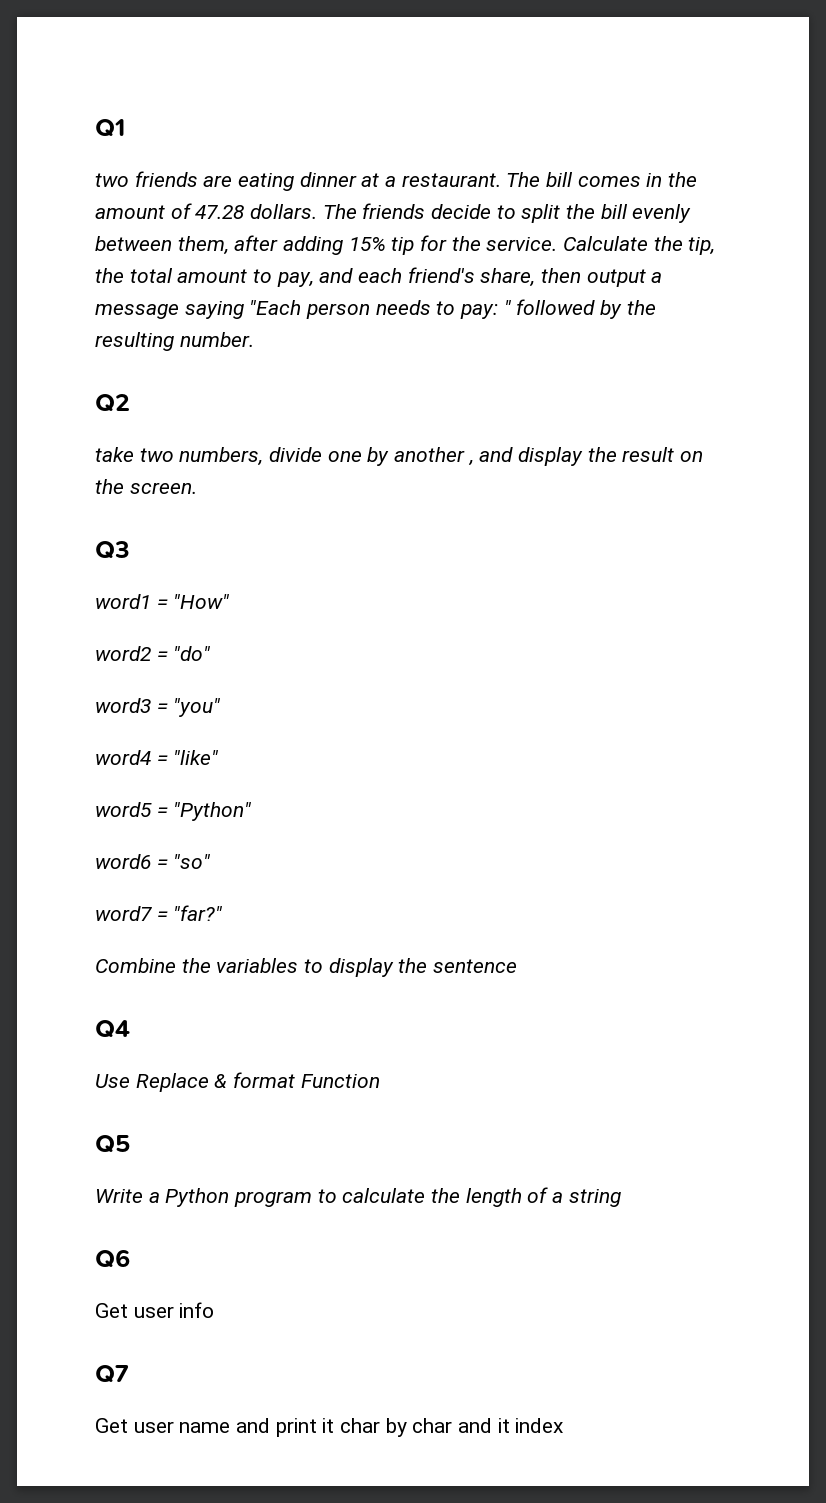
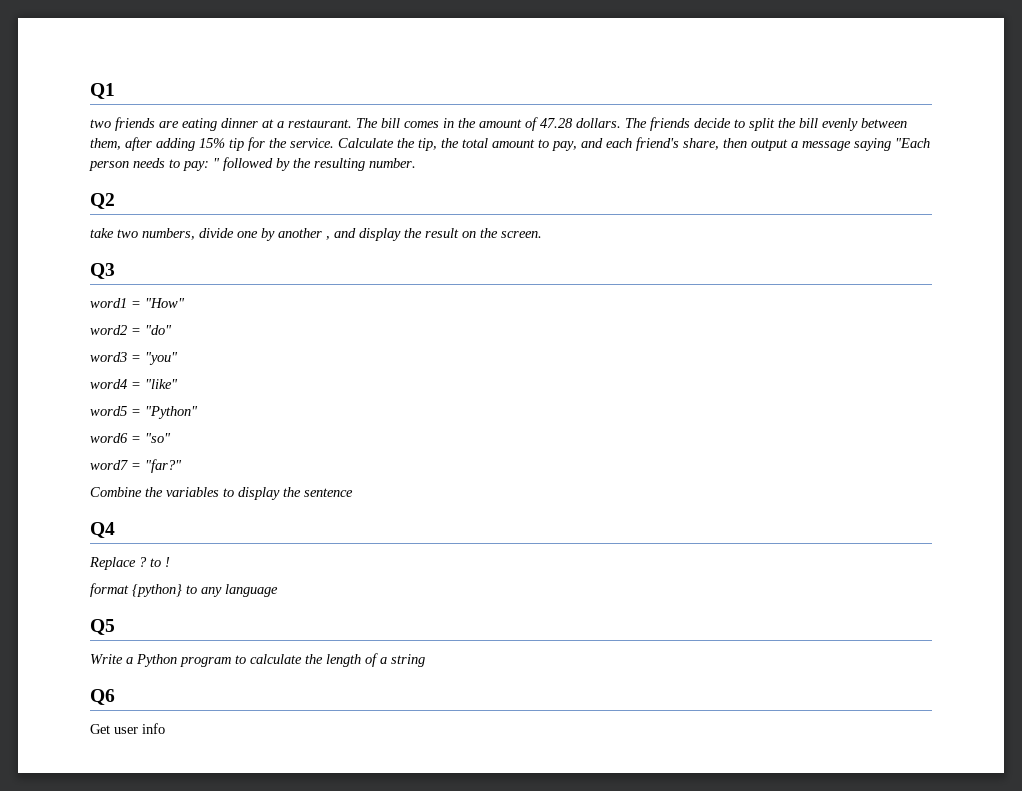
- Use Replace & format Function
+ Replace ? to !
+ format {python} to any language
- Q7
- Get user name and print it char by char and it index

